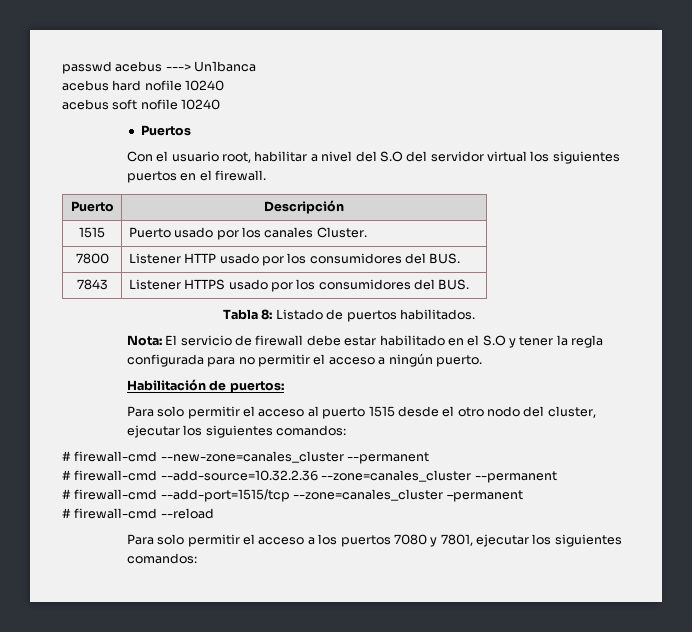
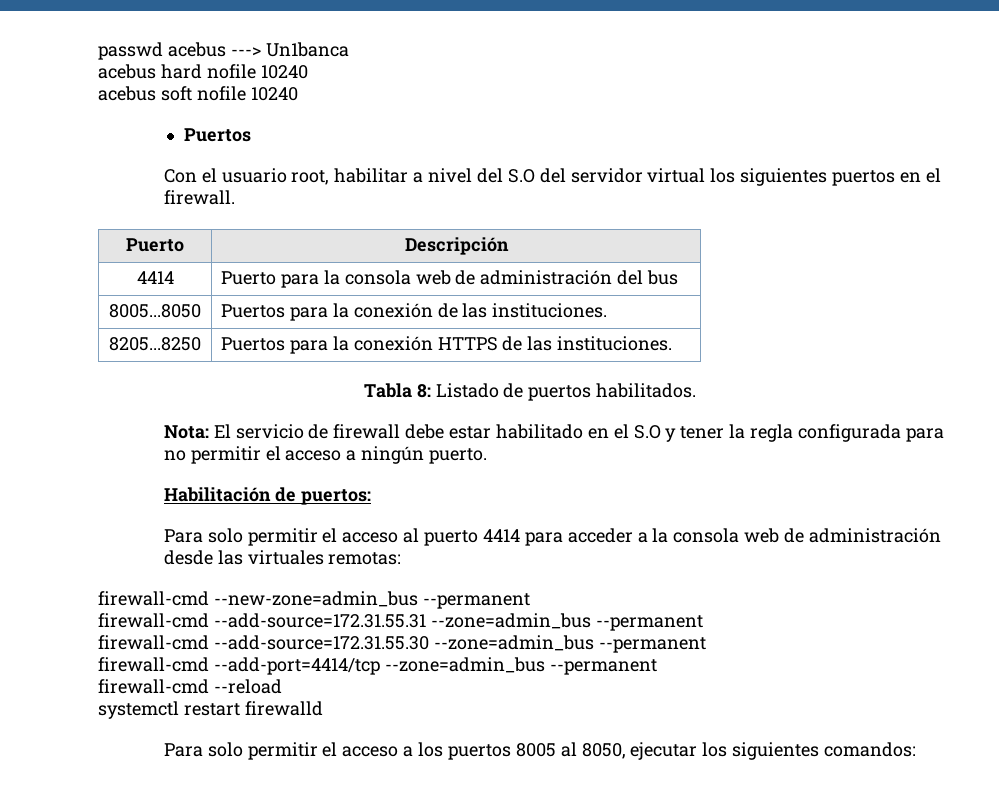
- 1515 | Puerto usado por los canales Cluster.
- 7800 | Listener HTTP usado por los consumidores del BUS.
- 7843 | Listener HTTPS usado por los consumidores del BUS.
+ 4414 | Puerto para la consola web de administración del bus
+ 8005...8050 | Puertos para la conexión de las instituciones.
+ 8205...8250 | Puertos para la conexión HTTPS de las instituciones.
- Para solo permitir el acceso al puerto 1515 desde el otro nodo del cluster, ejecutar los siguientes comandos:
- # firewall-cmd --new-zone=canales_cluster --permanent
- # firewall-cmd --add-source=10.32.2.36 --zone=canales_cluster --permanent
- # firewall-cmd --add-port=1515/tcp --zone=canales_cluster –permanent
- # firewall-cmd --reload
+ Para solo permitir el acceso al puerto 4414 para acceder a la consola web de administración desde las virtuales remotas:
+ firewall-cmd --new-zone=admin_bus --permanent
+ firewall-cmd --add-source=172.31.55.31 --zone=admin_bus --permanent
+ firewall-cmd --add-source=172.31.55.30 --zone=admin_bus --permanent
+ firewall-cmd --add-port=4414/tcp --zone=admin_bus --permanent
+ firewall-cmd --reload
+ systemctl restart firewalld
- Para solo permitir el acceso a los puertos 7080 y 7801, ejecutar los siguientes comandos:
+ Para solo permitir el acceso a los puertos 8005 al 8050, ejecutar los siguientes comandos:

